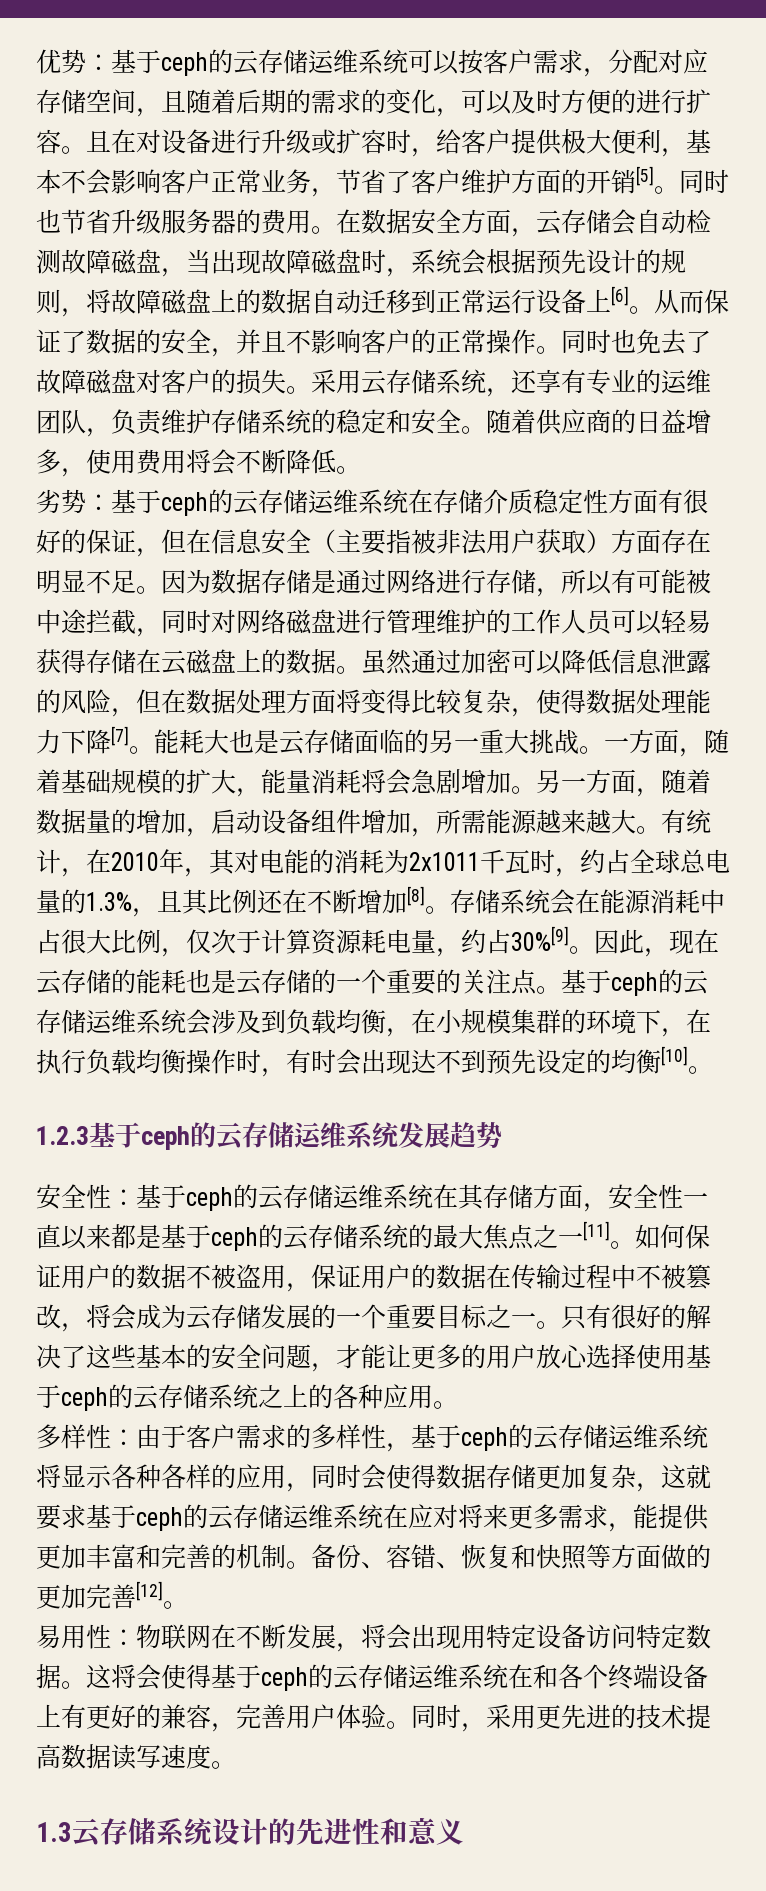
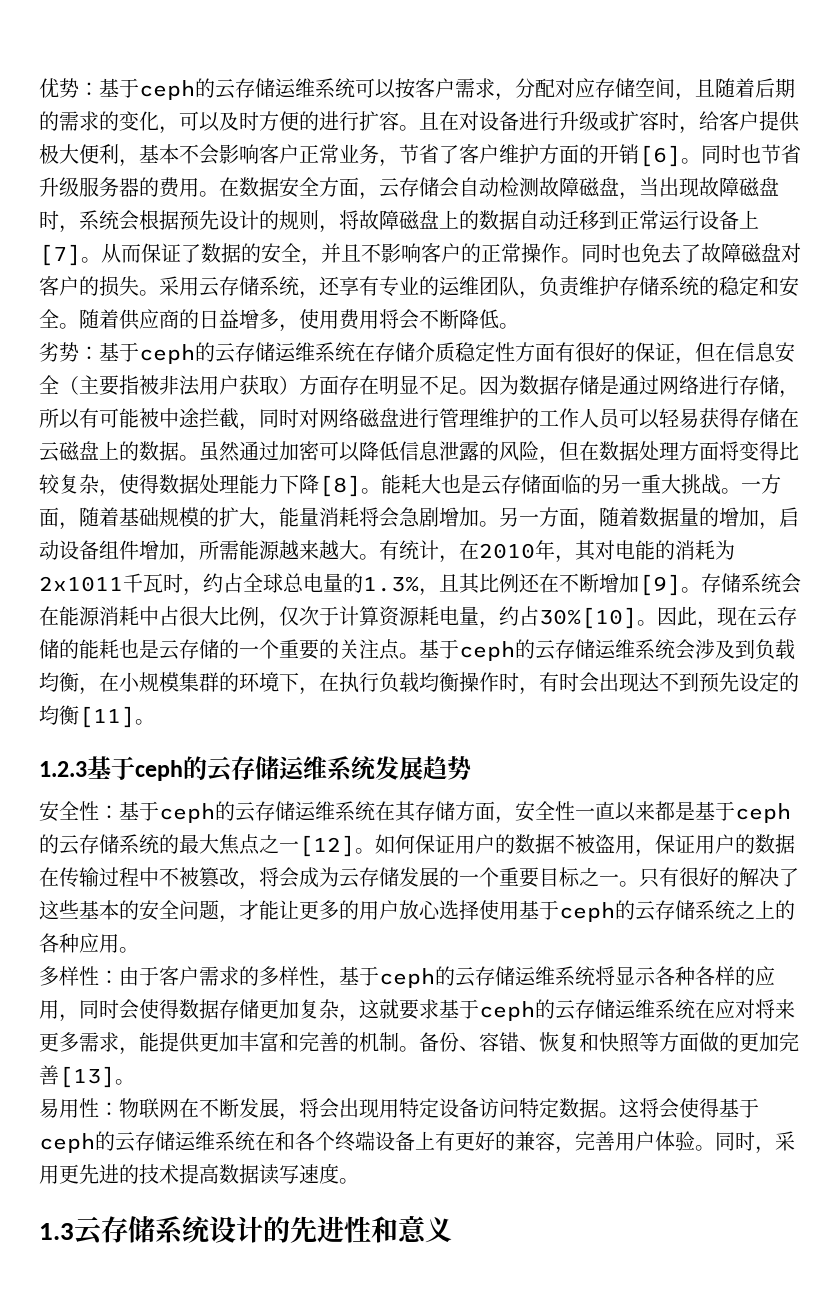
- 且在对设备进行升级或扩容时，给客户提供极大便利，基本不会影响客户正常业务，节省了客户维护方面的开销[5]。
+ 且在对设备进行升级或扩容时，给客户提供极大便利，基本不会影响客户正常业务，节省了客户维护方面的开销[6]。
- 在数据安全方面，云存储会自动检测故障磁盘，当出现故障磁盘时，系统会根据预先设计的规则，将故障磁盘上的数据自动迁移到正常运行设备上[6]。
+ 在数据安全方面，云存储会自动检测故障磁盘，当出现故障磁盘时，系统会根据预先设计的规则，将故障磁盘上的数据自动迁移到正常运行设备上[7]。
- 虽然通过加密可以降低信息泄露的风险，但在数据处理方面将变得比较复杂，使得数据处理能力下降[7]。
+ 虽然通过加密可以降低信息泄露的风险，但在数据处理方面将变得比较复杂，使得数据处理能力下降[8]。
- 有统计，在2010年，其对电能的消耗为2x1011千瓦时，约占全球总电量的1.3%，且其比例还在不断增加[8]。
+ 有统计，在2010年，其对电能的消耗为2x1011千瓦时，约占全球总电量的1.3%，且其比例还在不断增加[9]。
- 存储系统会在能源消耗中占很大比例，仅次于计算资源耗电量，约占30%[9]。
+ 存储系统会在能源消耗中占很大比例，仅次于计算资源耗电量，约占30%[10]。
- 基于ceph的云存储运维系统会涉及到负载均衡，在小规模集群的环境下，在执行负载均衡操作时，有时会出现达不到预先设定的均衡[10]。
+ 基于ceph的云存储运维系统会涉及到负载均衡，在小规模集群的环境下，在执行负载均衡操作时，有时会出现达不到预先设定的均衡[11]。
- 安全性：基于ceph的云存储运维系统在其存储方面，安全性一直以来都是基于ceph的云存储系统的最大焦点之一[11]。
+ 安全性：基于ceph的云存储运维系统在其存储方面，安全性一直以来都是基于ceph的云存储系统的最大焦点之一[12]。
- 备份、容错、恢复和快照等方面做的更加完善[12]。
+ 备份、容错、恢复和快照等方面做的更加完善[13]。

